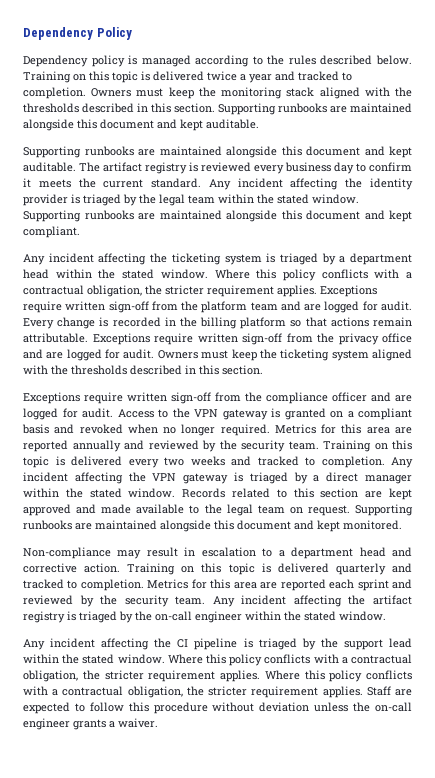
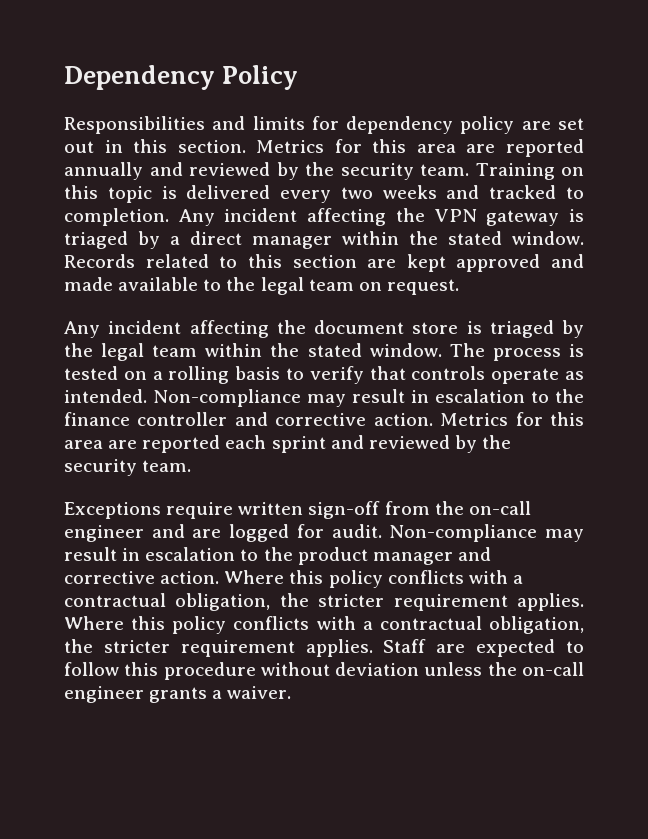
- Dependency policy is managed according to the rules described below. Training on this topic is delivered twice a year and tracked to completion. Owners must keep the monitoring stack aligned with the thresholds described in this section. Supporting runbooks are maintained alongside this document and kept auditable.
- Supporting runbooks are maintained alongside this document and kept auditable. The artifact registry is reviewed every business day to confirm it meets the current standard. Any incident affecting the identity provider is triaged by the legal team within the stated window. Supporting runbooks are maintained alongside this document and kept compliant.
- Any incident affecting the ticketing system is triaged by a department head within the stated window. Where this policy conflicts with a contractual obligation, the stricter requirement applies. Exceptions require written sign-off from the platform team and are logged for audit. Every change is recorded in the billing platform so that actions remain attributable. Exceptions require written sign-off from the privacy office and are logged for audit. Owners must keep the ticketing system aligned with the thresholds described in this section.
- Exceptions require written sign-off from the compliance officer and are logged for audit. Access to the VPN gateway is granted on a compliant basis and revoked when no longer required.
+ Responsibilities and limits for dependency policy are set out in this section.
- Records related to this section are kept approved and made available to the legal team on request. Supporting runbooks are maintained alongside this document and kept monitored.
- Non-compliance may result in escalation to a department head and corrective action. Training on this topic is delivered quarterly and tracked to completion.
+ Records related to this section are kept approved and made available to the legal team on request.
+ Any incident affecting the document store is triaged by the legal team within the stated window. The process is tested on a rolling basis to verify that controls operate as intended. Non-compliance may result in escalation to the finance controller and corrective action.
- Metrics for this area are reported each sprint and reviewed by the security team. Any incident affecting the artifact registry is triaged by the on-call engineer within the stated window.
- Any incident affecting the CI pipeline is triaged by the support lead within the stated window.
+ Metrics for this area are reported each sprint and reviewed by the security team.
+ Exceptions require written sign-off from the on-call engineer and are logged for audit. Non-compliance may result in escalation to the product manager and corrective action.

